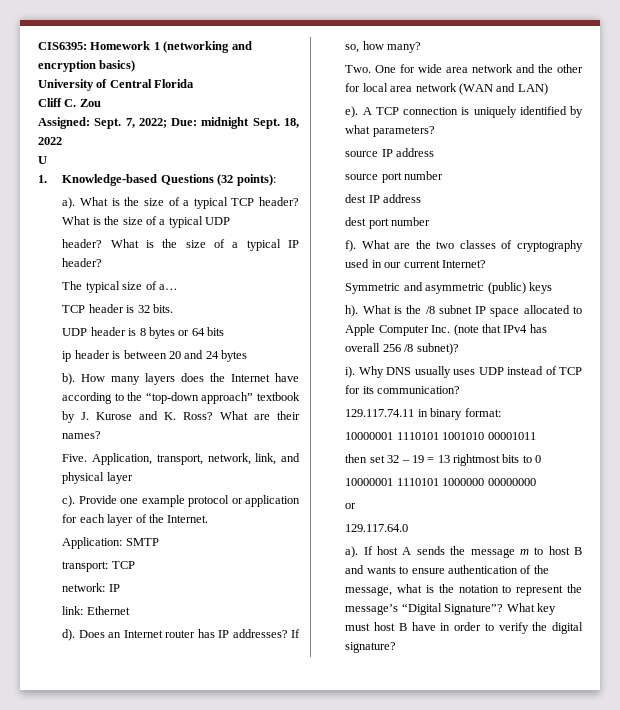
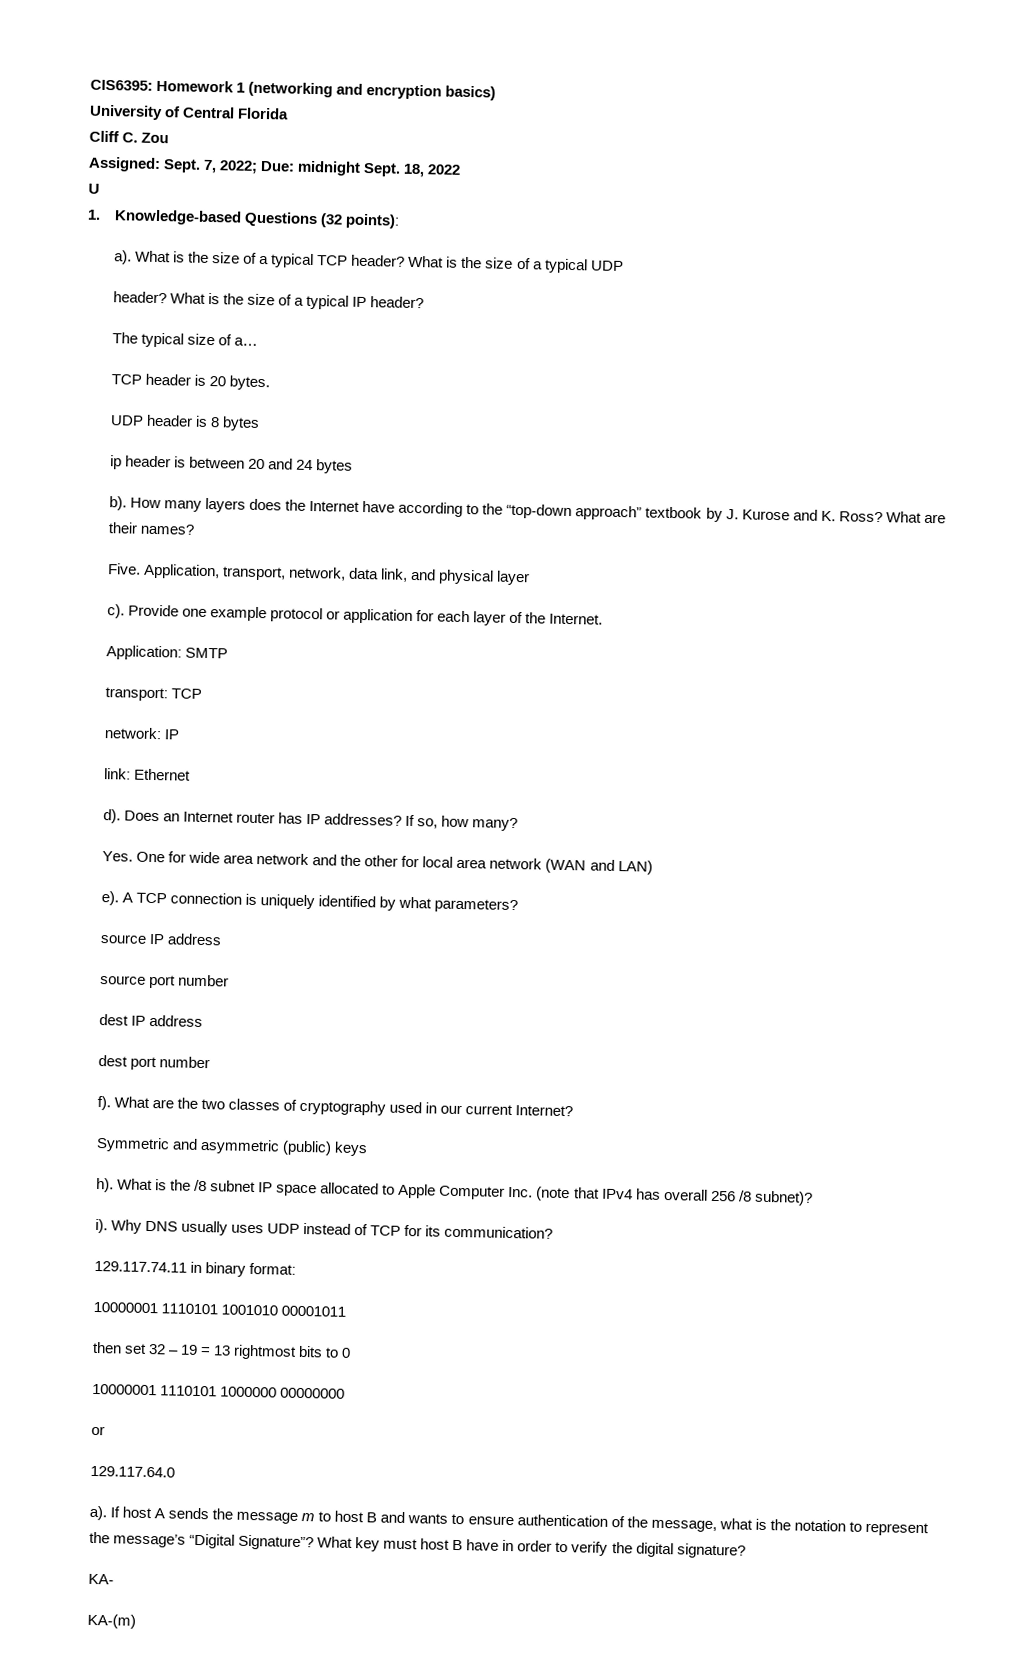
- TCP header is 32 bits.
+ TCP header is 20 bytes.
- UDP header is 8 bytes or 64 bits
+ UDP header is 8 bytes
- Application, transport, network, link, and physical layer
+ Application, transport, network, data link, and physical layer
- Two. One for wide area network and the other for local area network (WAN and LAN)
+ Yes. One for wide area network and the other for local area network (WAN and LAN)
+ KA-
+ KA-(m)

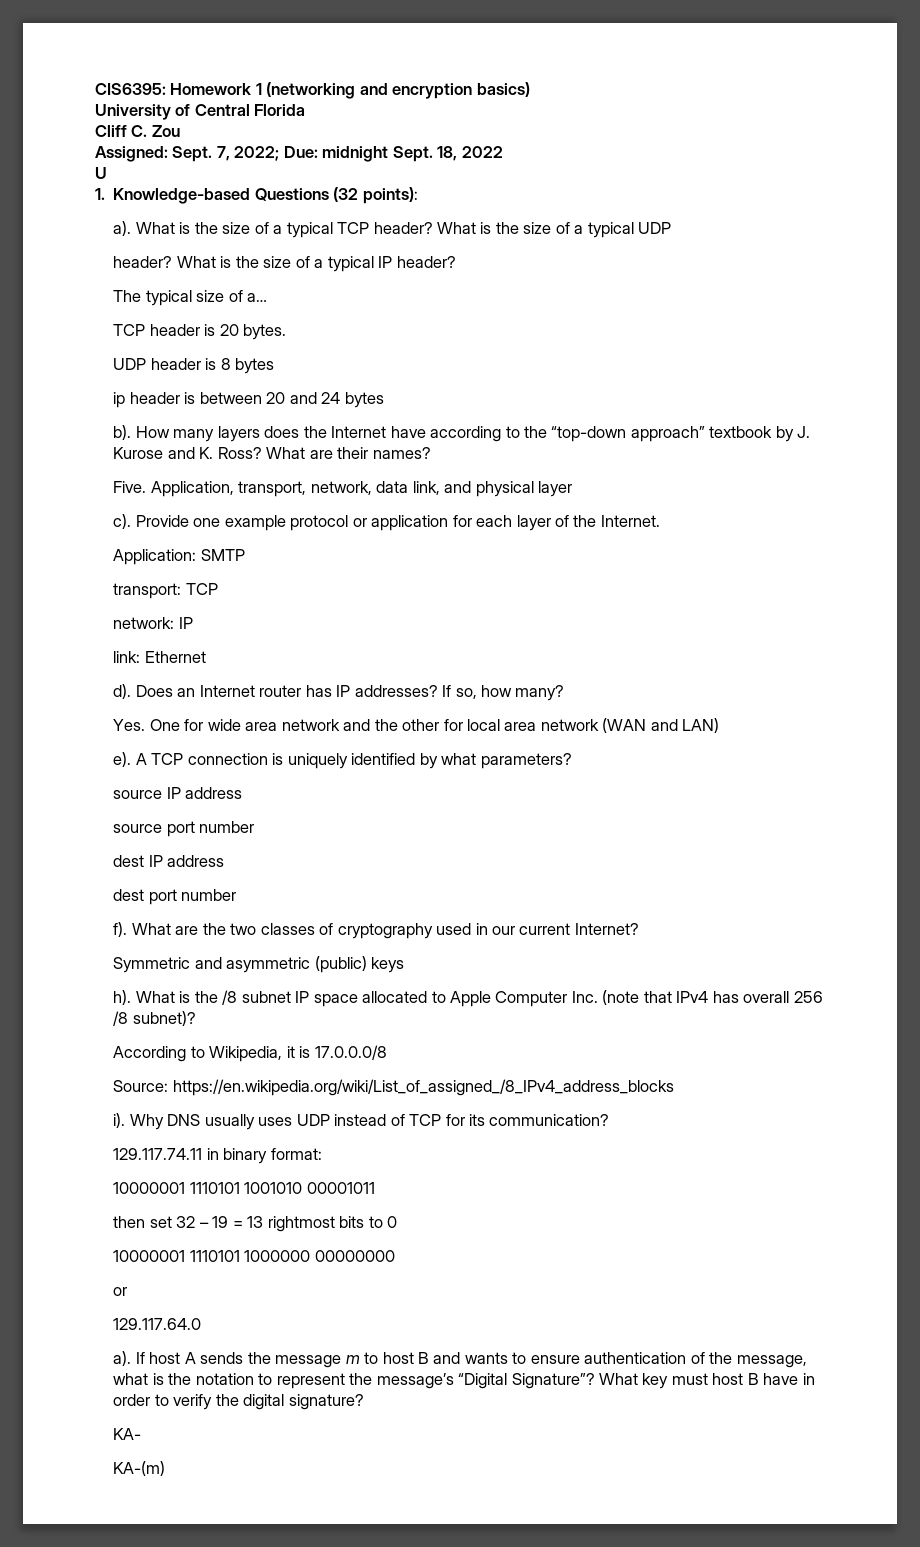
+ According to Wikipedia, it is 17.0.0.0/8
+ Source: https://en.wikipedia.org/wiki/List_of_assigned_/8_IPv4_address_blocks

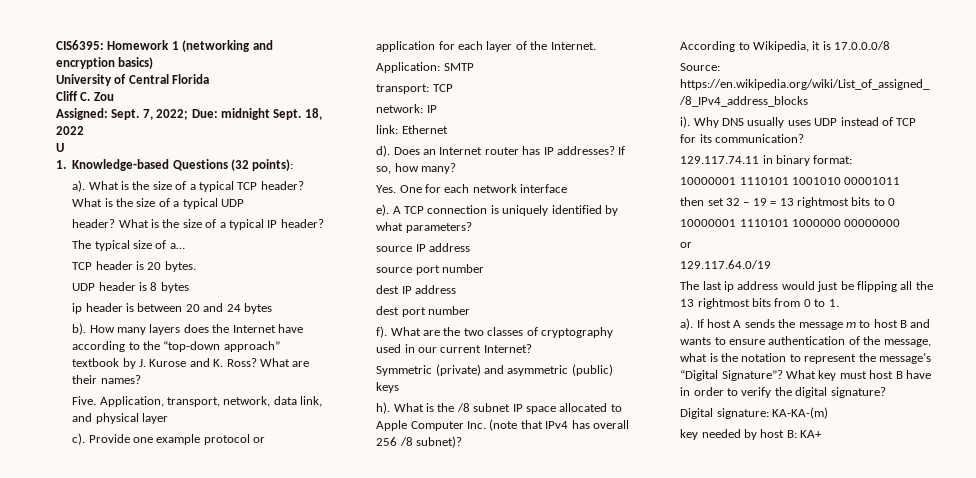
- Yes. One for wide area network and the other for local area network (WAN and LAN)
+ Yes. One for each network interface
- Symmetric and asymmetric (public) keys
+ Symmetric (private) and asymmetric (public) keys
- 129.117.64.0
+ 129.117.64.0/19
+ The last ip address would just be flipping all the 13 rightmost bits from 0 to 1.
- KA-
- KA-(m)
+ Digital signature: KA-KA-(m)
+ key needed by host B: KA+

